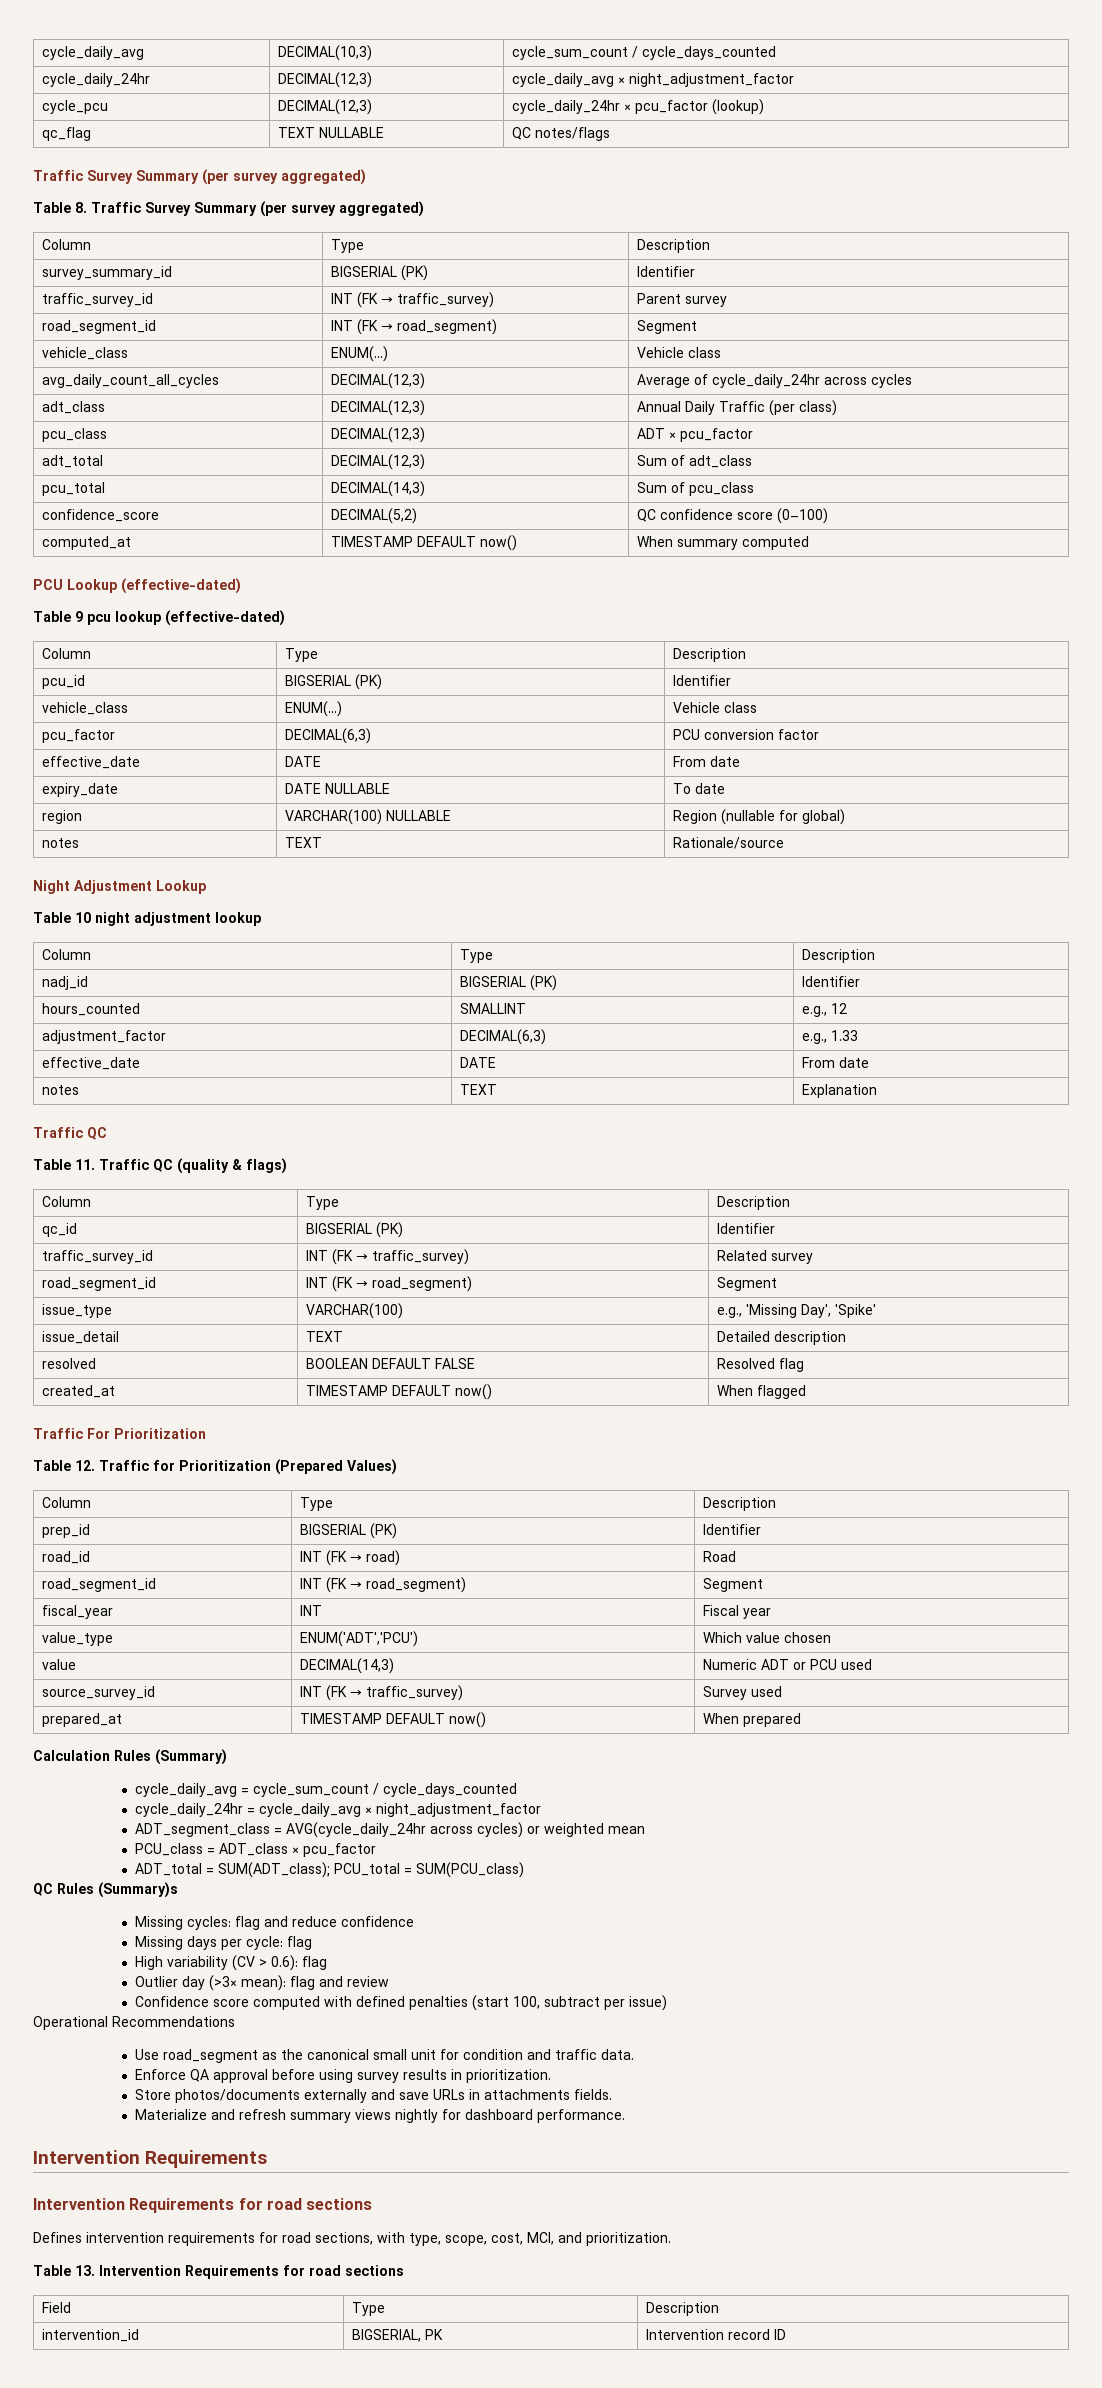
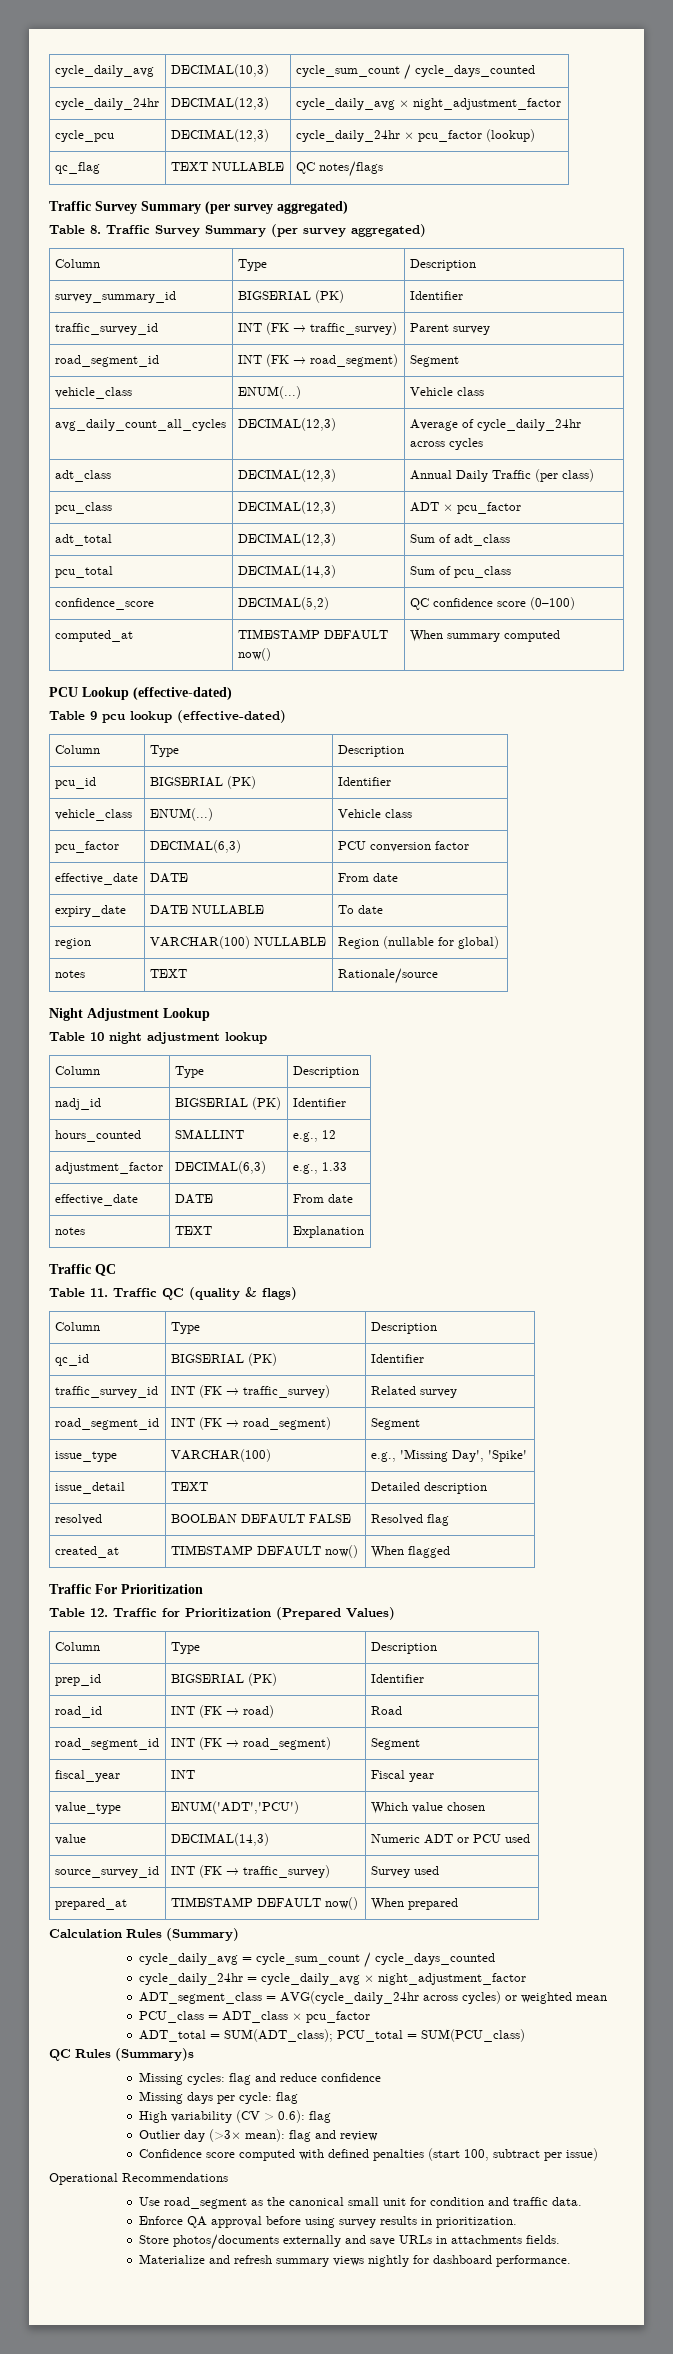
  Materialize and refresh summary views nightly for dashboard performance.
- Intervention Requirements
- Intervention Requirements for road sections
- Defines intervention requirements for road sections, with type, scope, cost, MCI, and prioritization.
- Table 13. Intervention Requirements for road sections
- Field | Type | Description
- intervention_id | BIGSERIAL, PK | Intervention record ID

